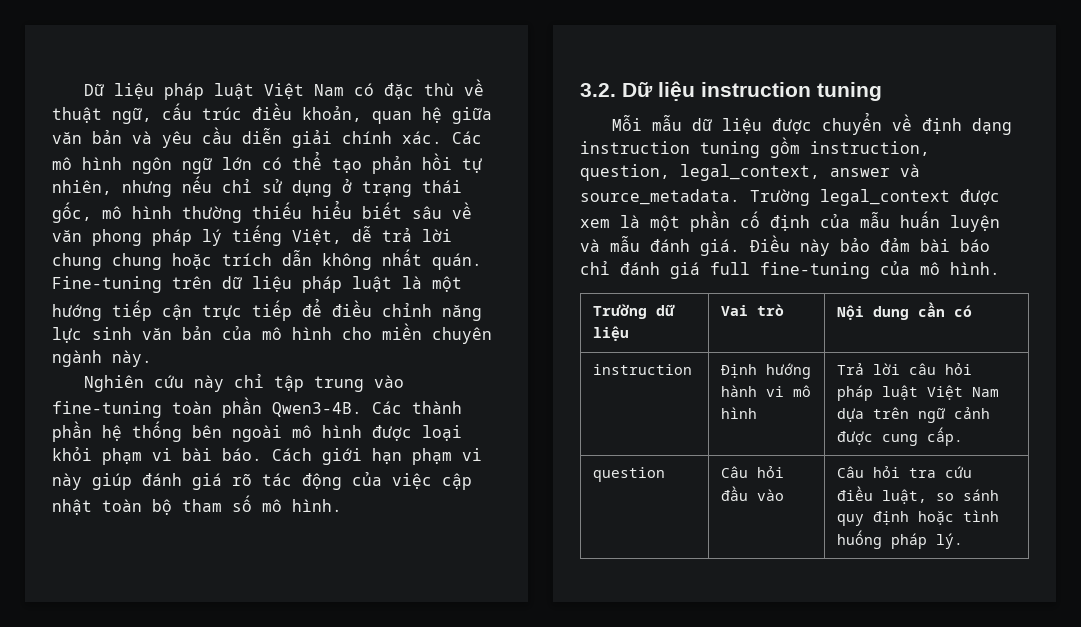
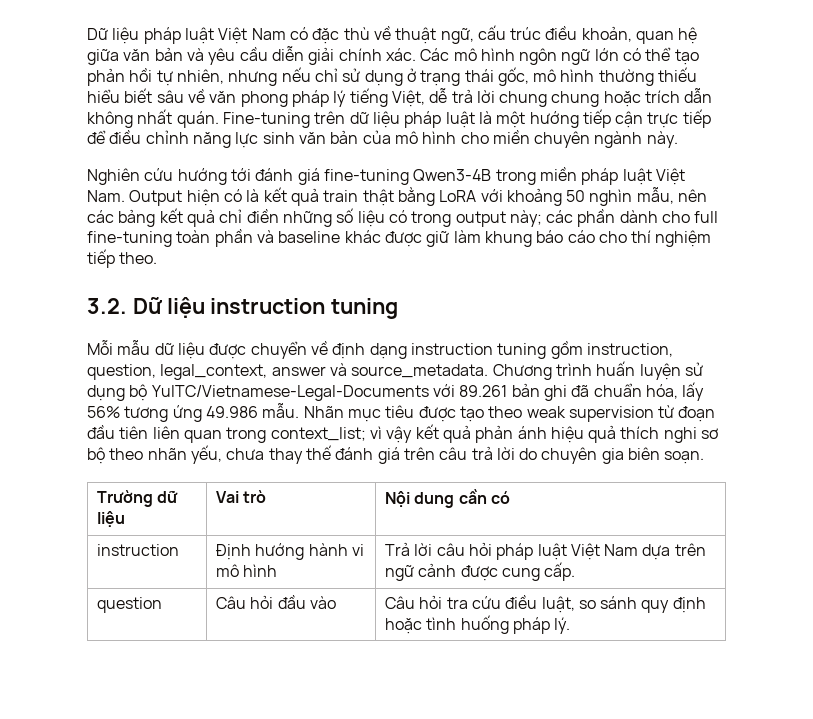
- Nghiên cứu này chỉ tập trung vào fine-tuning toàn phần Qwen3-4B. Các thành phần hệ thống bên ngoài mô hình được loại khỏi phạm vi bài báo. Cách giới hạn phạm vi này giúp đánh giá rõ tác động của việc cập nhật toàn bộ tham số mô hình.
+ Nghiên cứu hướng tới đánh giá fine-tuning Qwen3-4B trong miền pháp luật Việt Nam. Output hiện có là kết quả train thật bằng LoRA với khoảng 50 nghìn mẫu, nên các bảng kết quả chỉ điền những số liệu có trong output này; các phần dành cho full fine-tuning toàn phần và baseline khác được giữ làm khung báo cáo cho thí nghiệm tiếp theo.
- Trường legal_context được xem là một phần cố định của mẫu huấn luyện và mẫu đánh giá. Điều này bảo đảm bài báo chỉ đánh giá full fine-tuning của mô hình.
+ Chương trình huấn luyện sử dụng bộ YuITC/Vietnamese-Legal-Documents với 89.261 bản ghi đã chuẩn hóa, lấy 56% tương ứng 49.986 mẫu. Nhãn mục tiêu được tạo theo weak supervision từ đoạn đầu tiên liên quan trong context_list; vì vậy kết quả phản ánh hiệu quả thích nghi sơ bộ theo nhãn yếu, chưa thay thế đánh giá trên câu trả lời do chuyên gia biên soạn.

